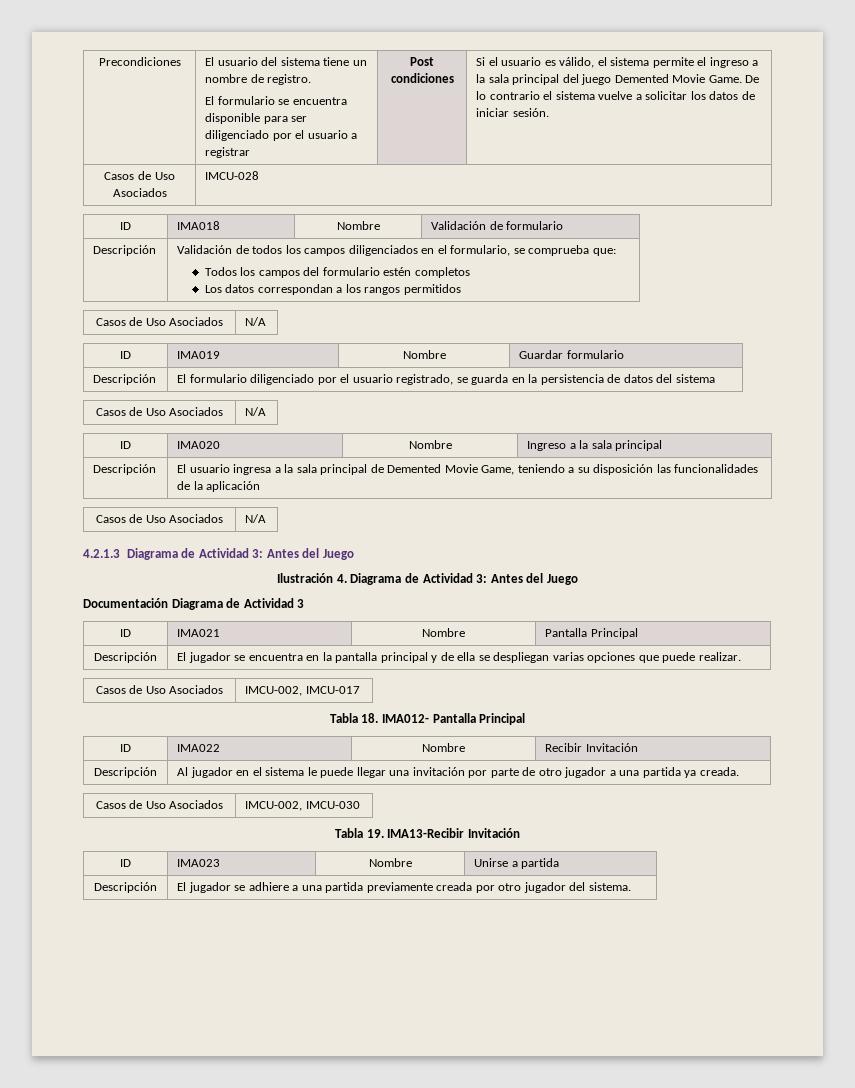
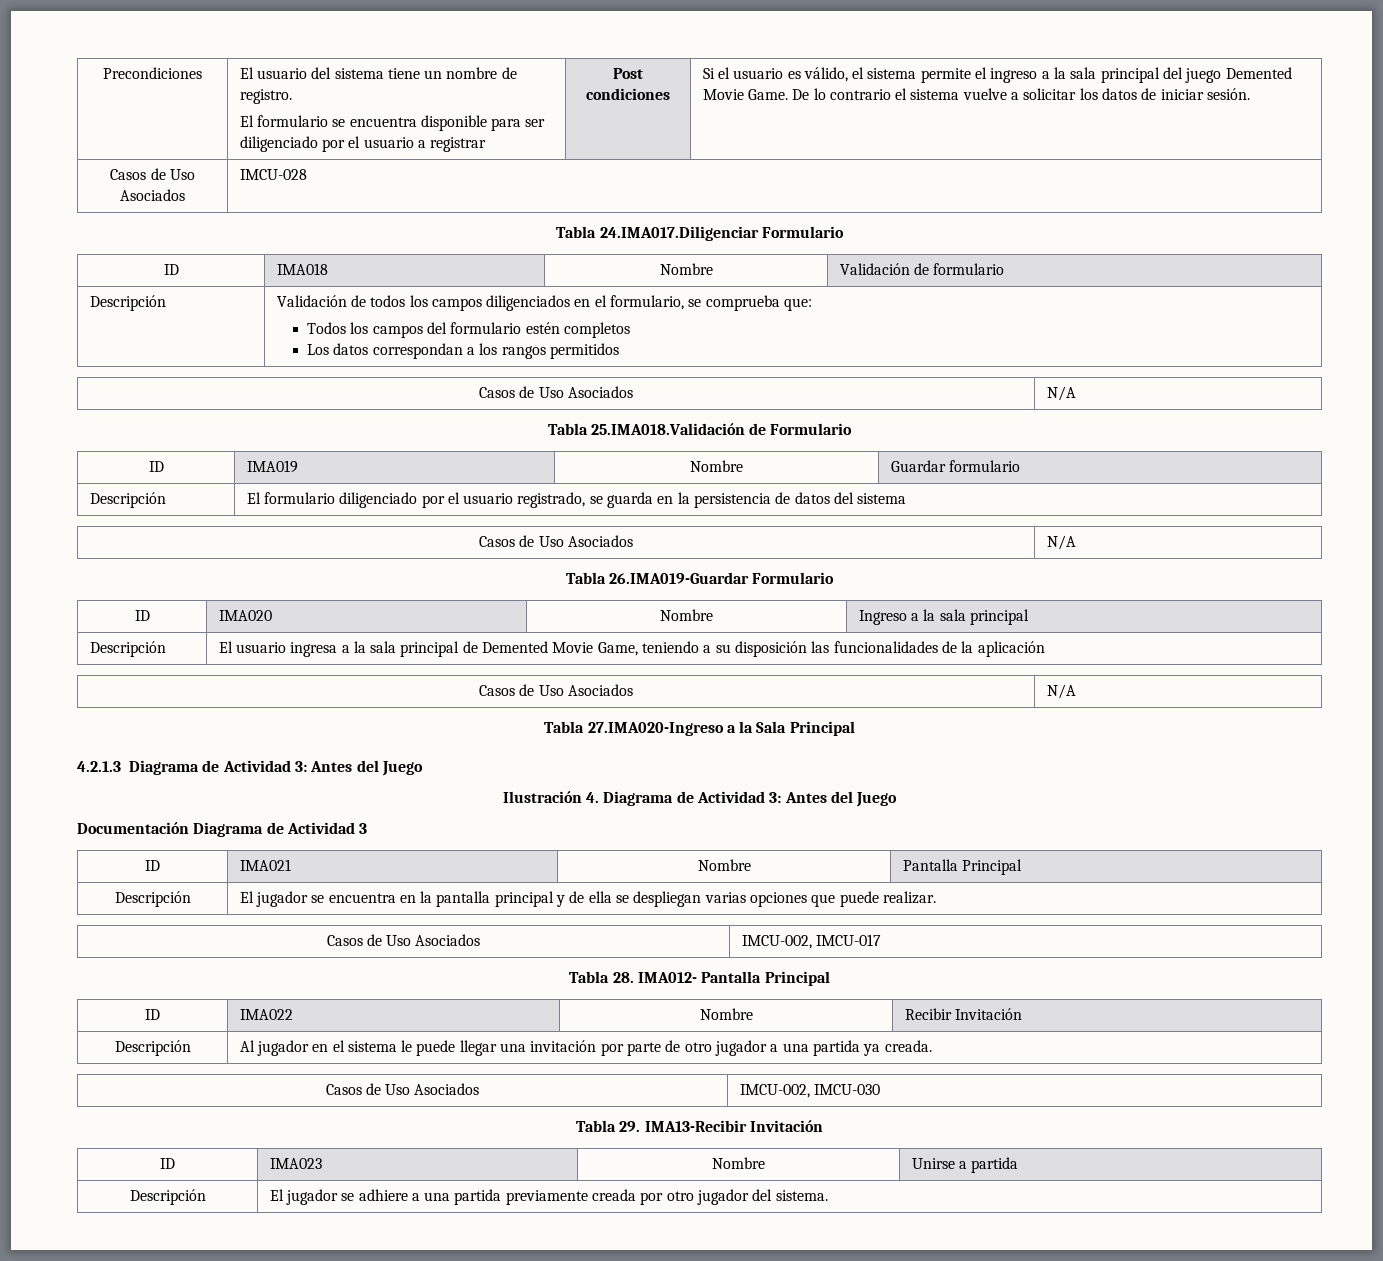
+ Tabla 24.IMA017.Diligenciar Formulario
+ Tabla 25.IMA018.Validación de Formulario
+ Tabla 26.IMA019-Guardar Formulario
+ Tabla 27.IMA020-Ingreso a la Sala Principal
- Tabla 18. IMA012- Pantalla Principal
+ Tabla 28. IMA012- Pantalla Principal
- Tabla 19. IMA13-Recibir Invitación
+ Tabla 29. IMA13-Recibir Invitación

